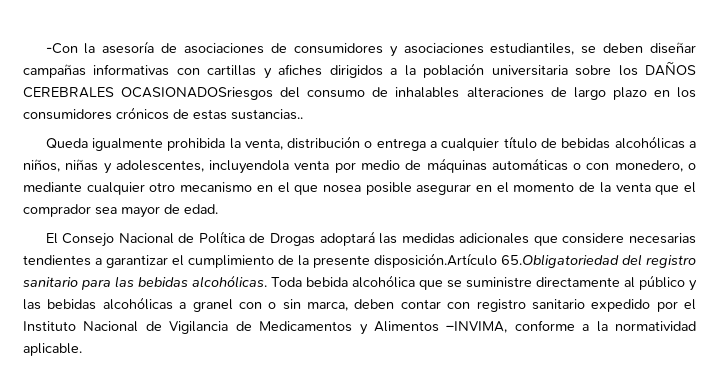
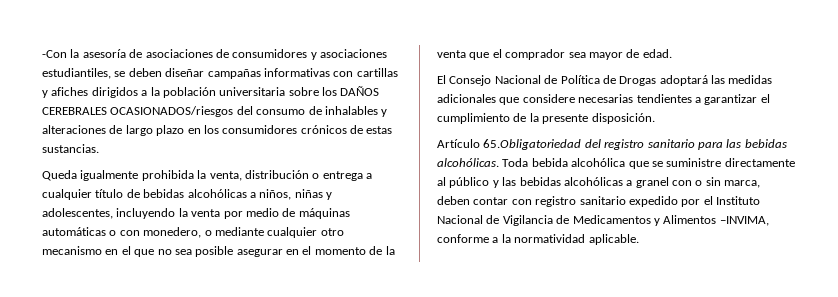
- -Con la asesoría de asociaciones de consumidores y asociaciones estudiantiles, se deben diseñar campañas informativas con cartillas y afiches dirigidos a la población universitaria sobre los DAÑOS CEREBRALES OCASIONADOSriesgos del consumo de inhalables alteraciones de largo plazo en los consumidores crónicos de estas sustancias..
+ -Con la asesoría de asociaciones de consumidores y asociaciones estudiantiles, se deben diseñar campañas informativas con cartillas y afiches dirigidos a la población universitaria sobre los DAÑOS CEREBRALES OCASIONADOS/riesgos del consumo de inhalables y alteraciones de largo plazo en los consumidores crónicos de estas sustancias.
- Queda igualmente prohibida la venta, distribución o entrega a cualquier título de bebidas alcohólicas a niños, niñas y adolescentes, incluyendola venta por medio de máquinas automáticas o con monedero, o mediante cualquier otro mecanismo en el que nosea posible asegurar en el momento de la venta que el comprador sea mayor de edad.
+ Queda igualmente prohibida la venta, distribución o entrega a cualquier título de bebidas alcohólicas a niños, niñas y adolescentes, incluyendo la venta por medio de máquinas automáticas o con monedero, o mediante cualquier otro mecanismo en el que no sea posible asegurar en el momento de la venta que el comprador sea mayor de edad.
- El Consejo Nacional de Política de Drogas adoptará las medidas adicionales que considere necesarias tendientes a garantizar el cumplimiento de la presente disposición.Artículo 65.Obligatoriedad del registro sanitario para las bebidas alcohólicas.
+ El Consejo Nacional de Política de Drogas adoptará las medidas adicionales que considere necesarias tendientes a garantizar el cumplimiento de la presente disposición.
+ Artículo 65.Obligatoriedad del registro sanitario para las bebidas alcohólicas.

